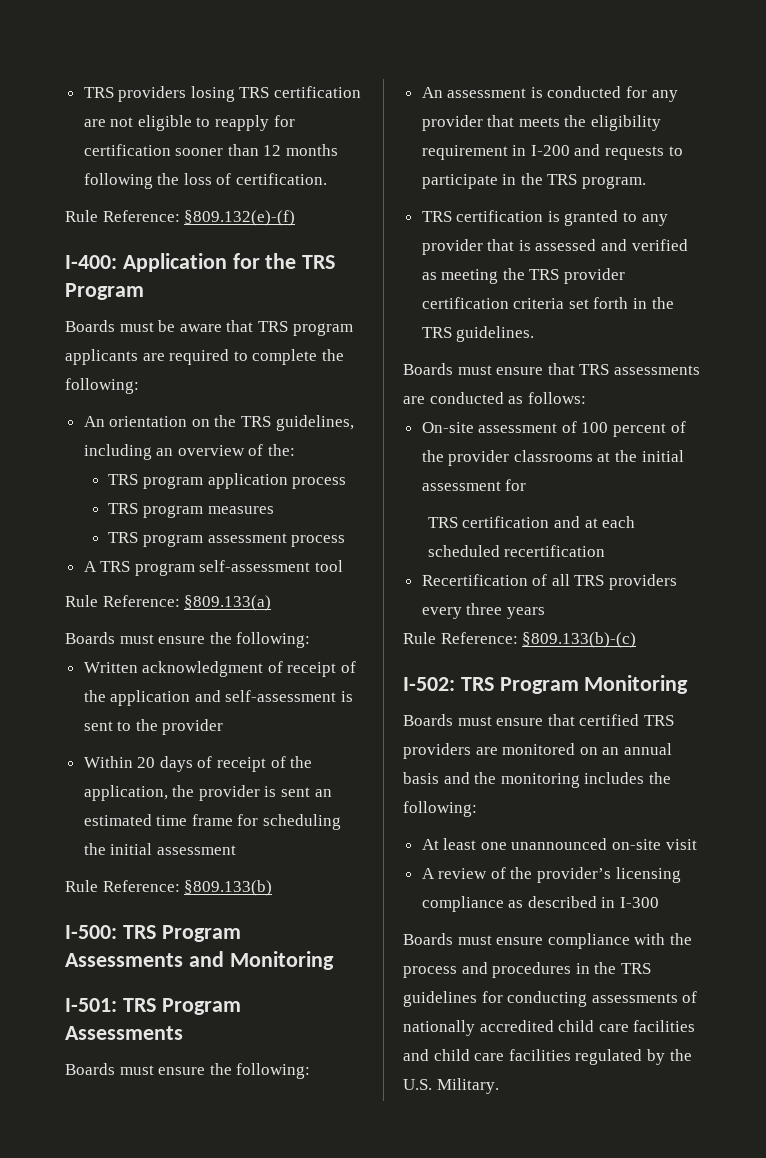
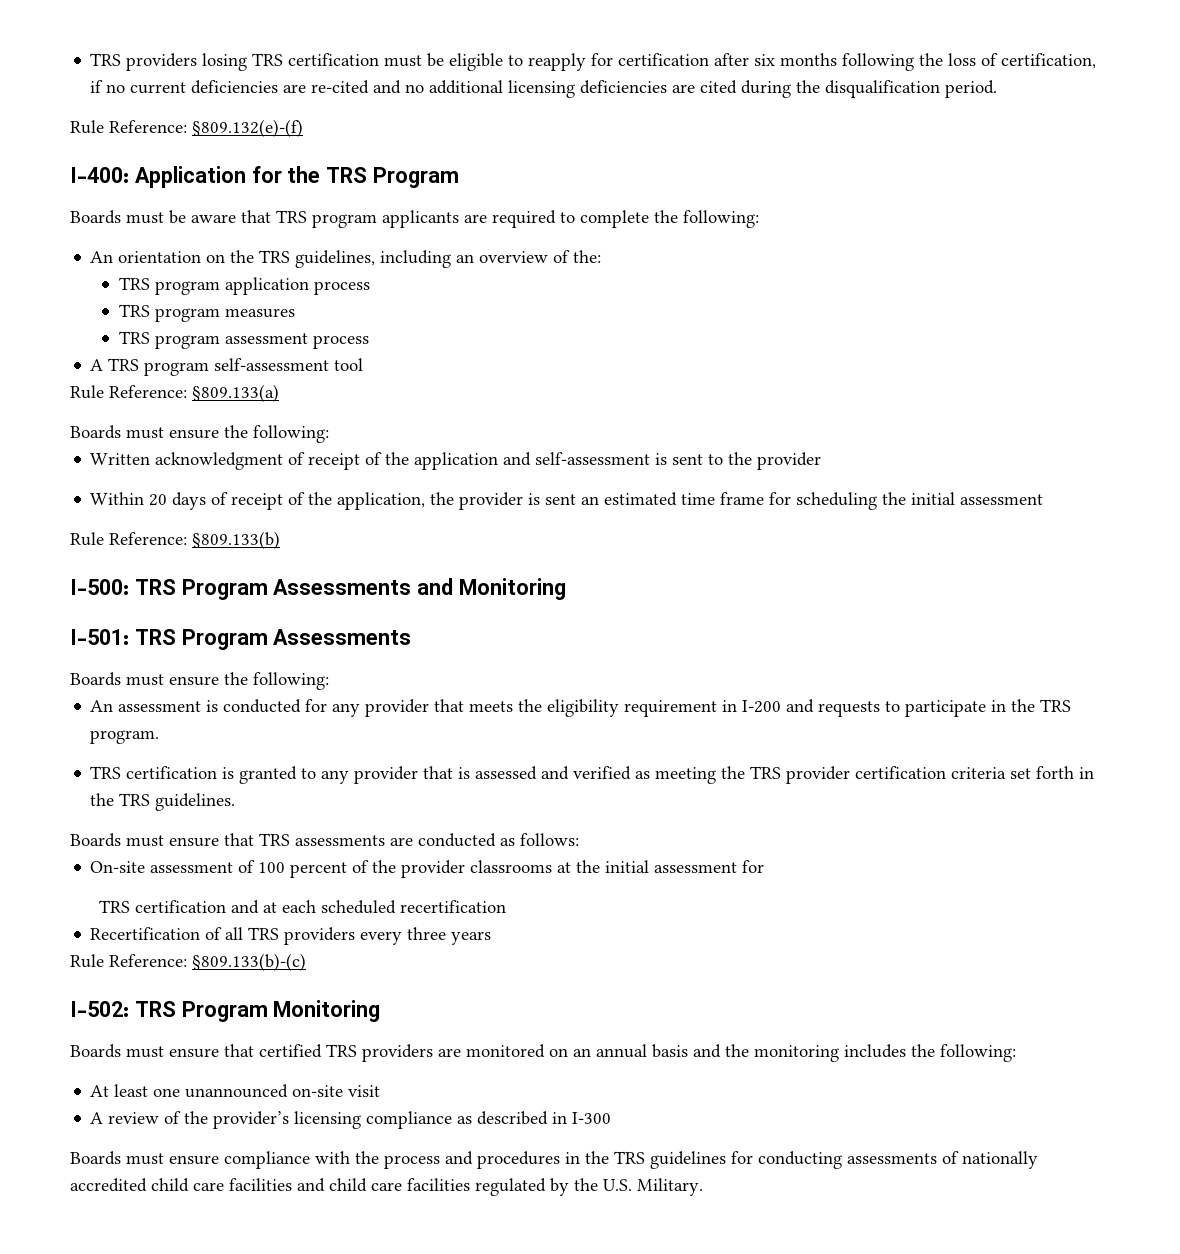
- TRS providers losing TRS certification are not eligible to reapply for certification sooner than 12 months following the loss of certification.
+ TRS providers losing TRS certification must be eligible to reapply for certification after six months following the loss of certification, if no current deficiencies are re-cited and no additional licensing deficiencies are cited during the disqualification period.

